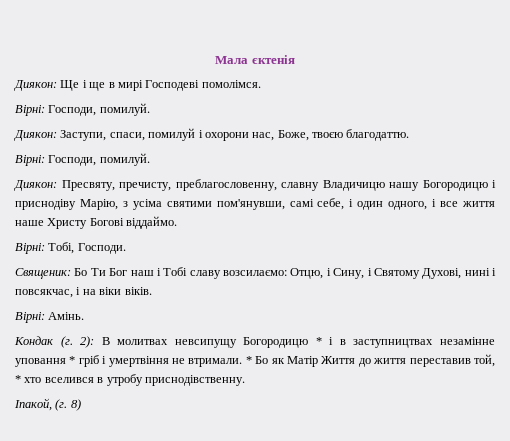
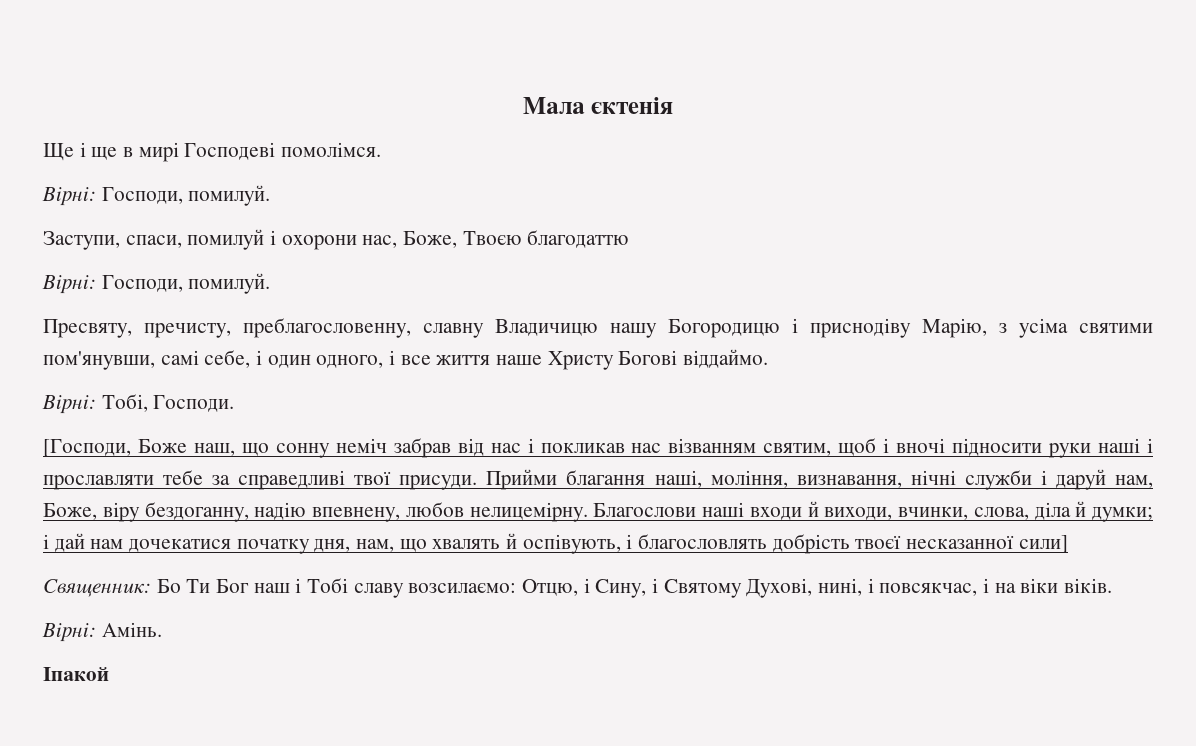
- Диякон: Ще і ще в мирі Господеві помолімся.
+ Ще і ще в мирі Господеві помолімся.
- Диякон: Заступи, спаси, помилуй і охорони нас, Боже, твоєю благодаттю.
+ Заступи, спаси, помилуй і охорони нас, Боже, Твоєю благодаттю
  Вірні: Господи, помилуй.
- Диякон: Пресвяту, пречисту, преблагословенну, славну Владичицю нашу Богородицю і приснодіву Марію, з усіма святими пом'янувши, самі себе, і один одного, і все життя наше Христу Богові віддаймо.
+ Пресвяту, пречисту, преблагословенну, славну Владичицю нашу Богородицю і приснодіву Марію, з усіма святими пом'янувши, самі себе, і один одного, і все життя наше Христу Богові віддаймо.
- Священик: Бо Ти Бог наш і Тобі славу возсилаємо: Отцю, і Сину, і Святому Духові, нині і повсякчас, і на віки віків.
+ [Господи, Боже наш, що сонну неміч забрав від нас і покликав нас візванням святим, щоб і вночі підносити руки наші і прославляти тебе за справедливі твої присуди. Прийми благання наші, моління, визнавання, нічні служби і даруй нам, Боже, віру бездоганну, надію впевнену, любов нелицемірну. Благослови наші входи й виходи, вчинки, слова, діла й думки; і дай нам дочекатися початку дня, нам, що хвалять й оспівують, і благословлять добрість твоєї несказанної сили]
+ Священник: Бо Ти Бог наш і Тобі славу возсилаємо: Отцю, і Сину, і Святому Духові, нині, і повсякчас, і на віки віків.
- Кондак (г. 2): В молитвах невсипущу Богородицю * і в заступництвах незамінне уповання * гріб і умертвіння не втримали. * Бо як Матір Життя до життя переставив той, * хто вселився в утробу приснодівственну.
- Іпакой, (г. 8)
+ Іпакой

